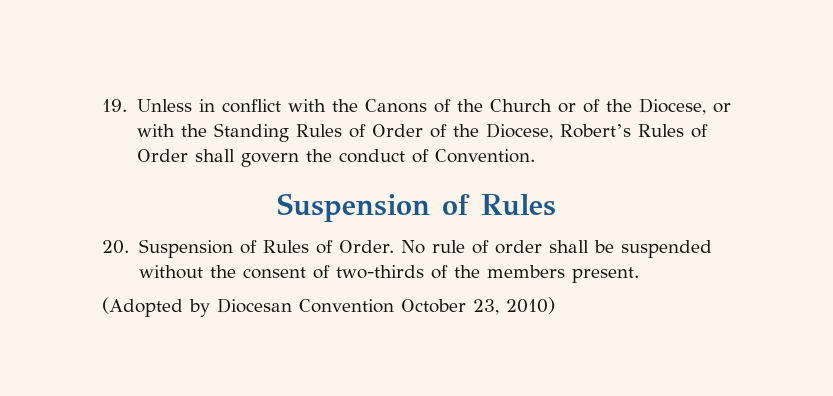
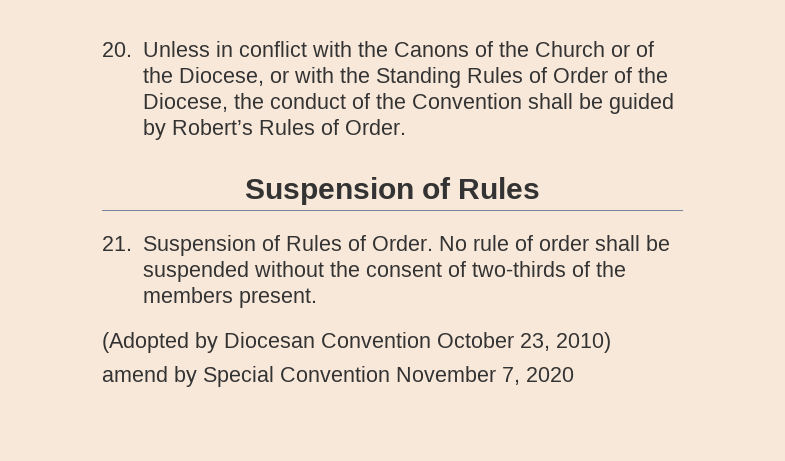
- 19. Unless in conflict with the Canons of the Church or of the Diocese, or with the Standing Rules of Order of the Diocese, Robert’s Rules of Order shall govern the conduct of Convention.
+ 20. Unless in conflict with the Canons of the Church or of the Diocese, or with the Standing Rules of Order of the Diocese, the conduct of the Convention shall be guided by Robert’s Rules of Order.
- 20. Suspension of Rules of Order.
+ 21. Suspension of Rules of Order.
+ amend by Special Convention November 7, 2020

